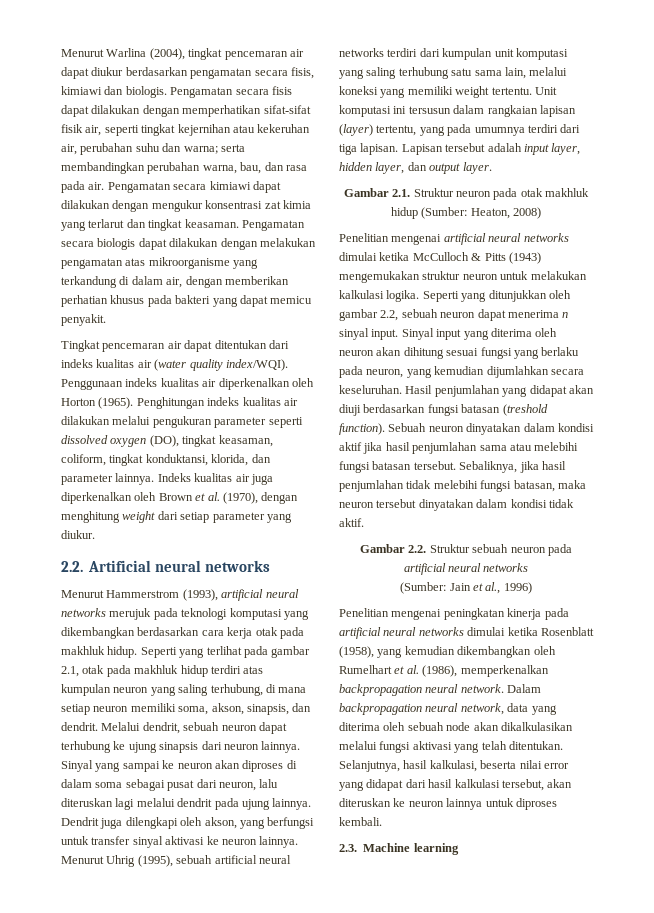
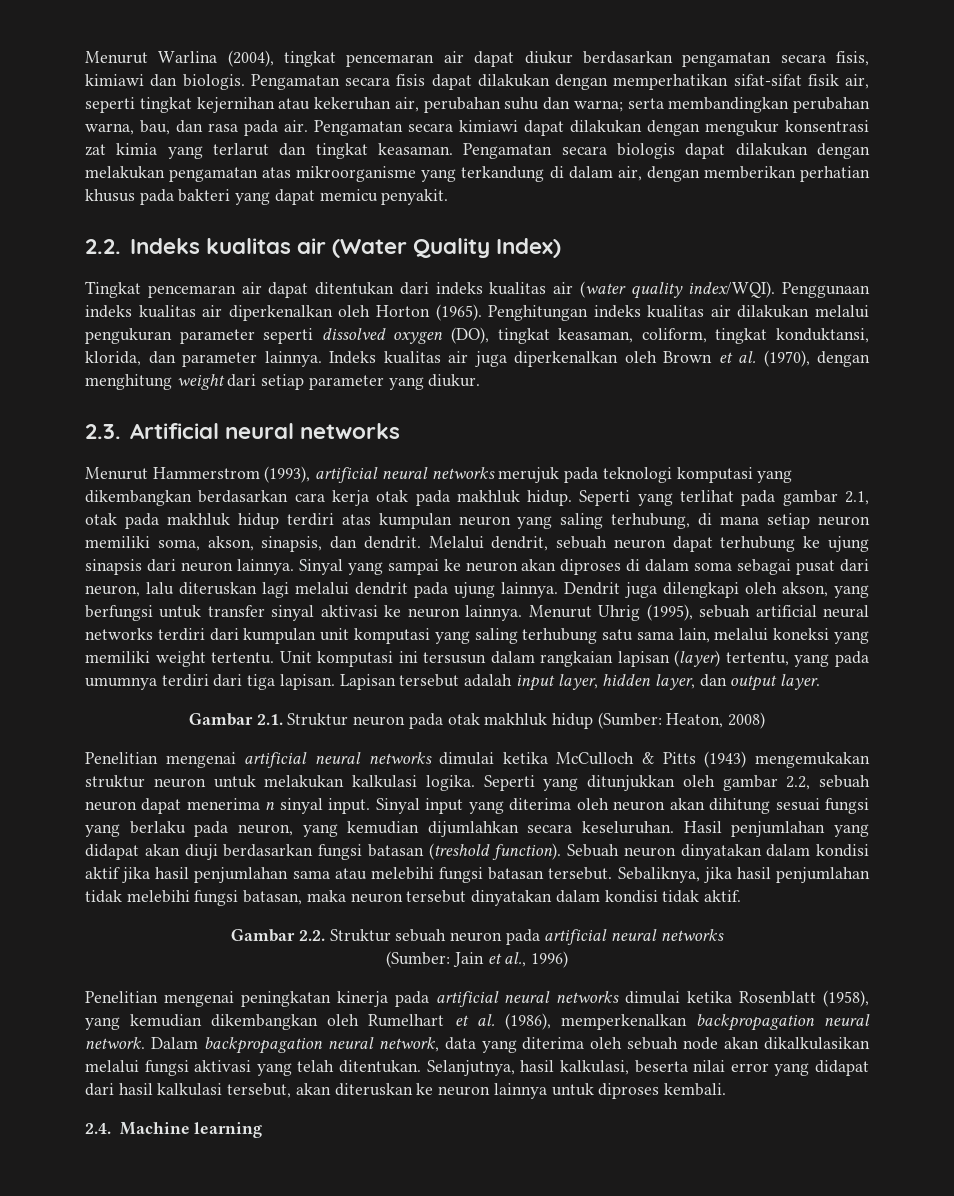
+ 2.2. Indeks kualitas air (Water Quality Index)
- 2.2. Artificial neural networks
+ 2.3. Artificial neural networks
- 2.3. Machine learning
+ 2.4. Machine learning

